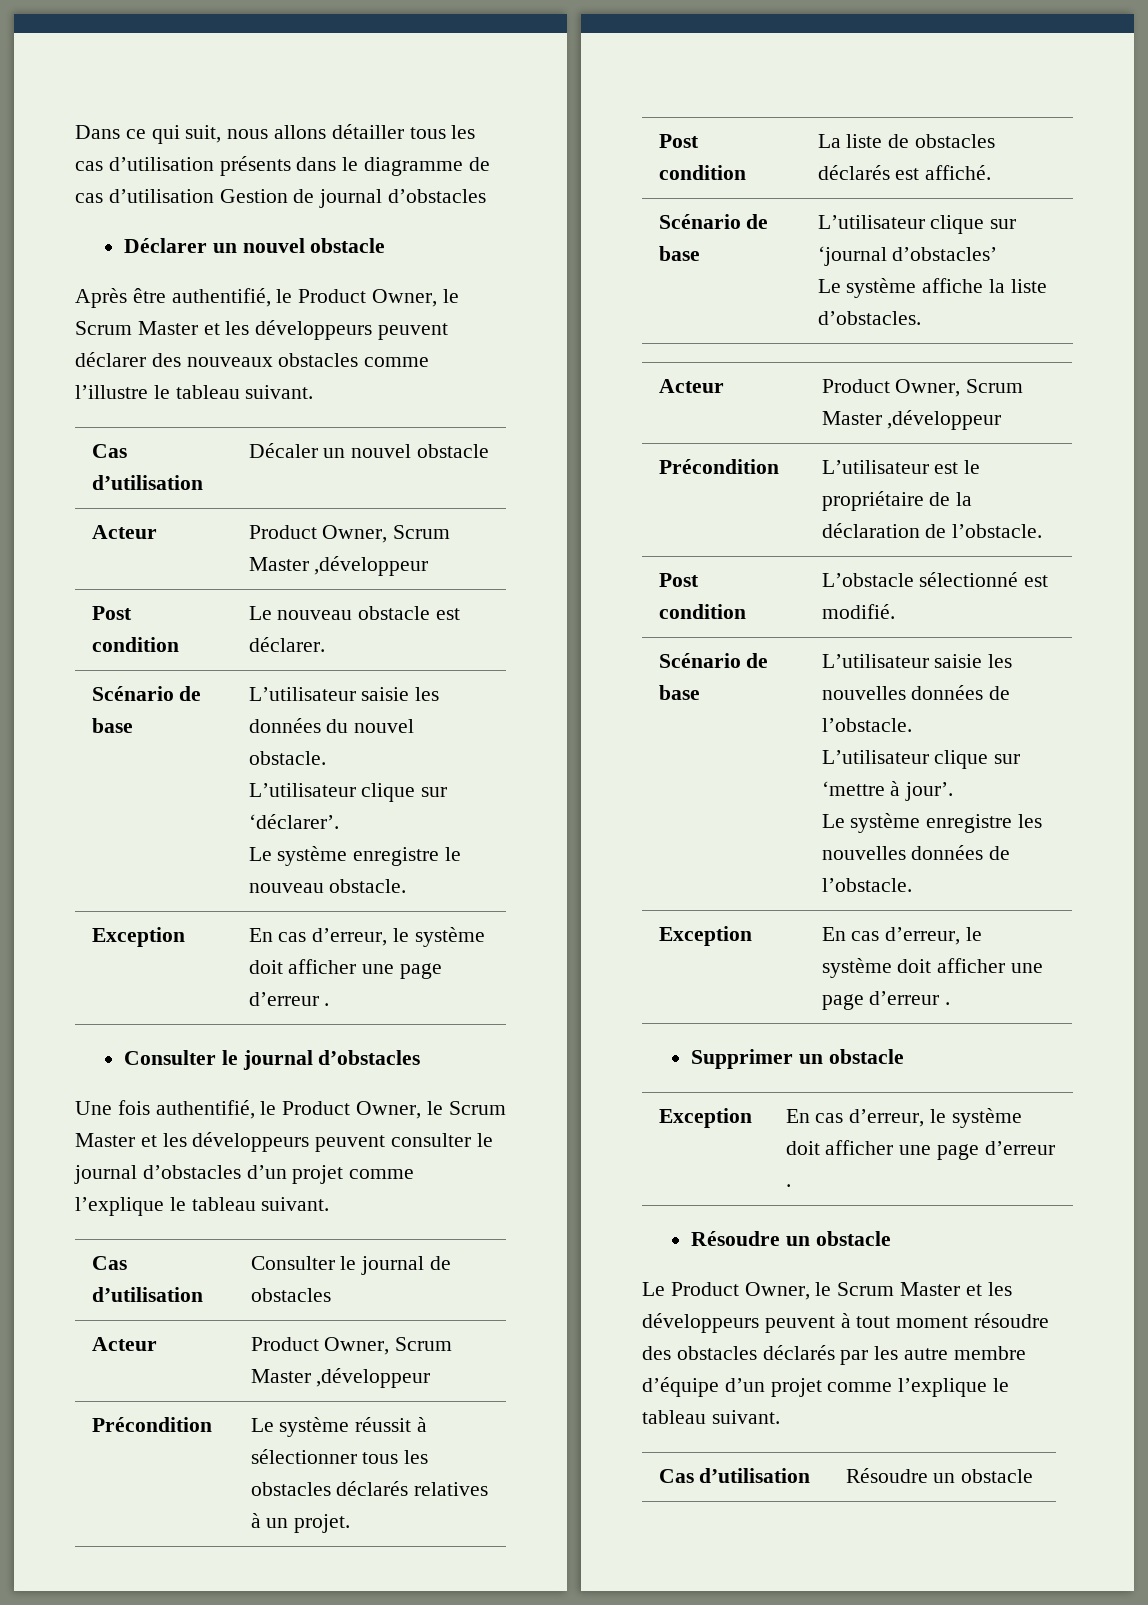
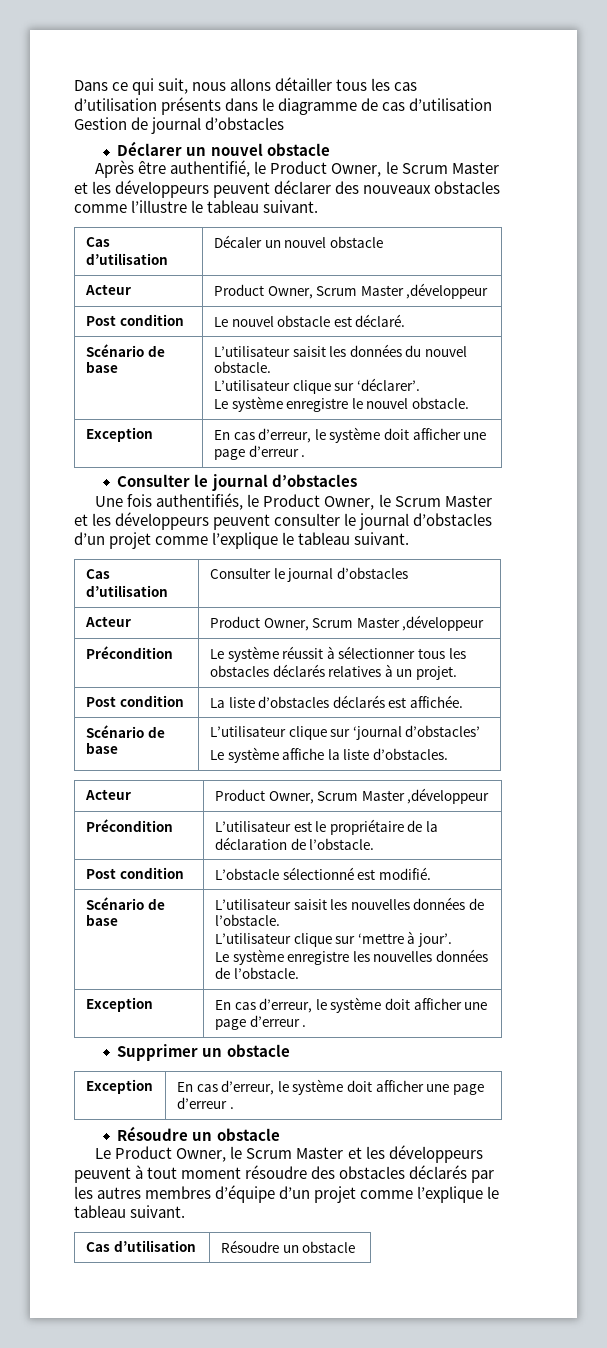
- Post condition | Le nouveau obstacle est déclarer.
- Scénario de base | L’utilisateur saisie les données du nouvel obstacle.
+ Post condition | Le nouvel obstacle est déclaré.
+ Scénario de base | L’utilisateur saisit les données du nouvel obstacle.
  L’utilisateur clique sur ‘déclarer’.
- Le système enregistre le nouveau obstacle.
+ Le système enregistre le nouvel obstacle.
- Une fois authentifié, le Product Owner, le Scrum Master et les développeurs peuvent consulter le journal d’obstacles d’un projet comme l’explique le tableau suivant.
+ Une fois authentifiés, le Product Owner, le Scrum Master et les développeurs peuvent consulter le journal d’obstacles d’un projet comme l’explique le tableau suivant.
- Cas d’utilisation | Consulter le journal de obstacles
+ Cas d’utilisation | Consulter le journal d’obstacles
- Post condition | La liste de obstacles déclarés est affiché.
+ Post condition | La liste d’obstacles déclarés est affichée.
- Scénario de base | L’utilisateur saisie les nouvelles données de l’obstacle.
+ Scénario de base | L’utilisateur saisit les nouvelles données de l’obstacle.
- Le Product Owner, le Scrum Master et les développeurs peuvent à tout moment résoudre des obstacles déclarés par les autre membre d’équipe d’un projet comme l’explique le tableau suivant.
+ Le Product Owner, le Scrum Master et les développeurs peuvent à tout moment résoudre des obstacles déclarés par les autres membres d’équipe d’un projet comme l’explique le tableau suivant.

